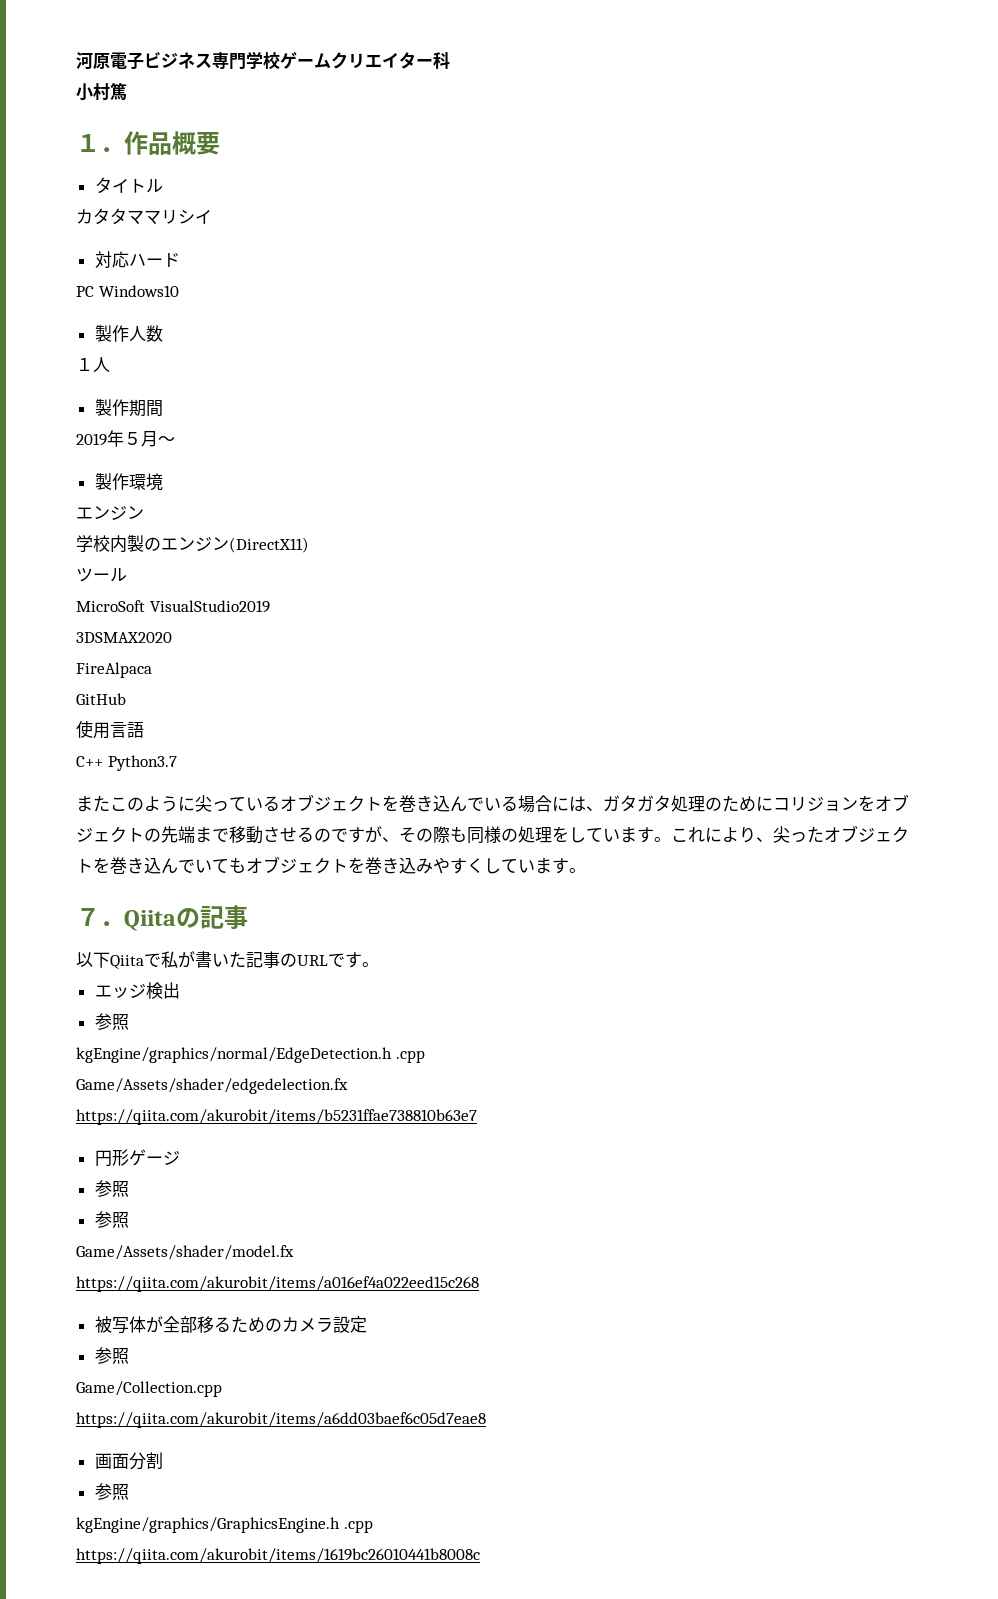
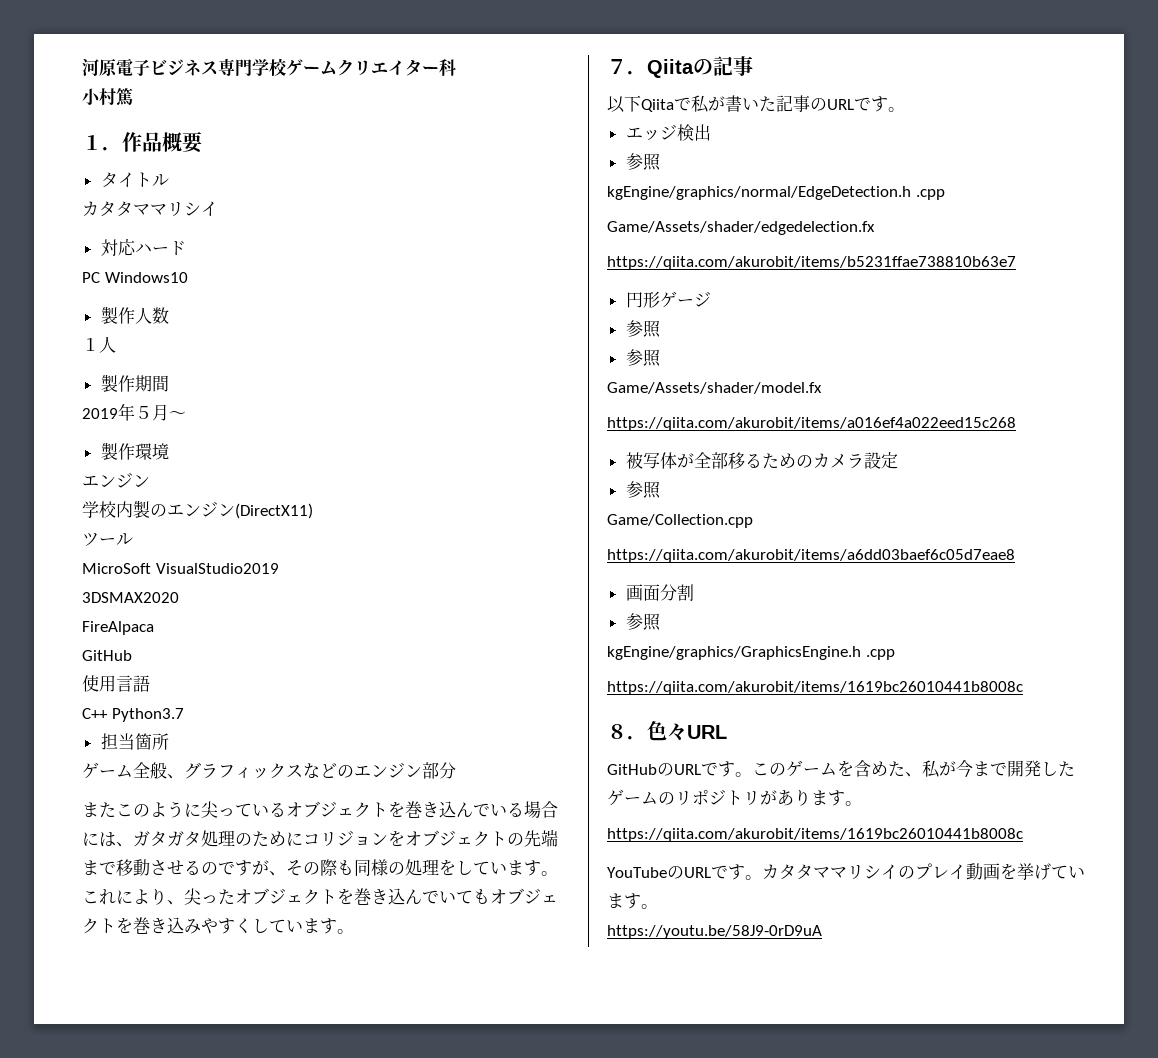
+ 担当箇所
+ ゲーム全般、グラフィックスなどのエンジン部分
+ ８．色々URL
+ GitHubのURLです。このゲームを含めた、私が今まで開発したゲームのリポジトリがあります。
+ https://qiita.com/akurobit/items/1619bc26010441b8008c
+ YouTubeのURLです。カタタママリシイのプレイ動画を挙げています。
+ https://youtu.be/58J9-0rD9uA

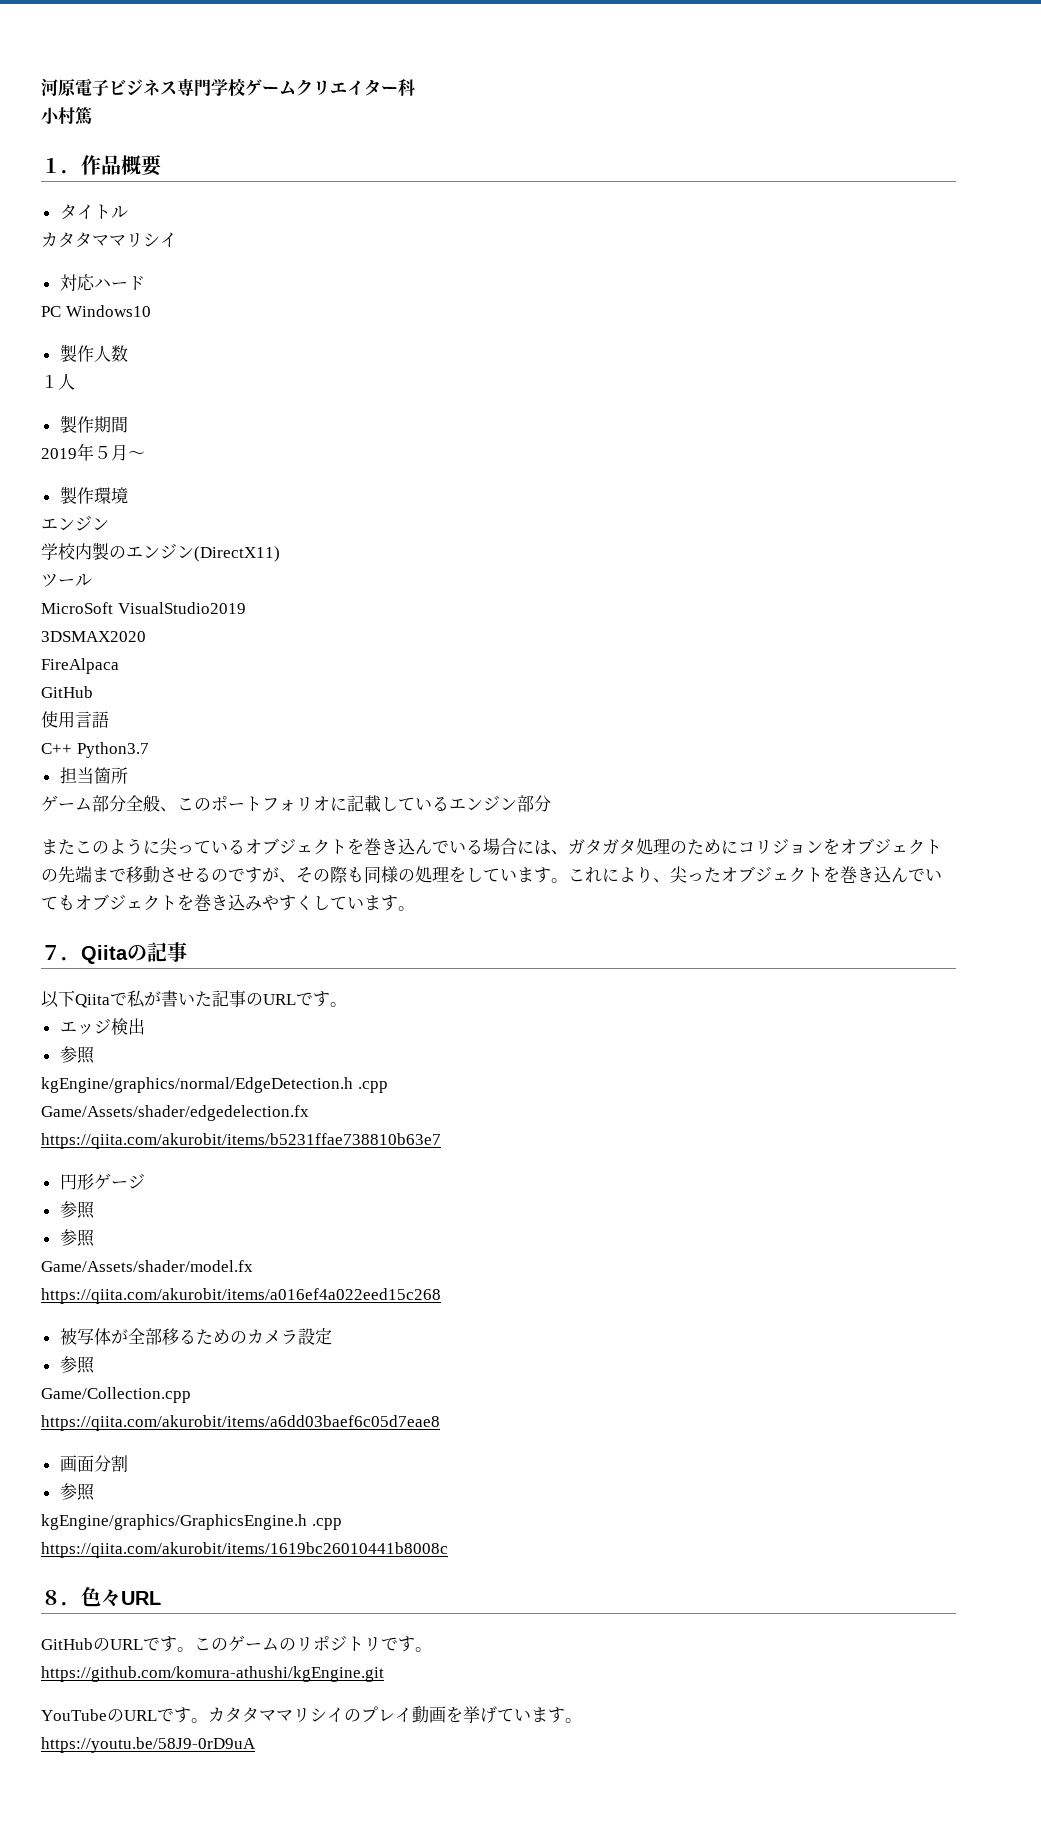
- ゲーム全般、グラフィックスなどのエンジン部分
+ ゲーム部分全般、このポートフォリオに記載しているエンジン部分
- このゲームを含めた、私が今まで開発したゲームのリポジトリがあります。
- https://qiita.com/akurobit/items/1619bc26010441b8008c
+ このゲームのリポジトリです。
+ https://github.com/komura-athushi/kgEngine.git

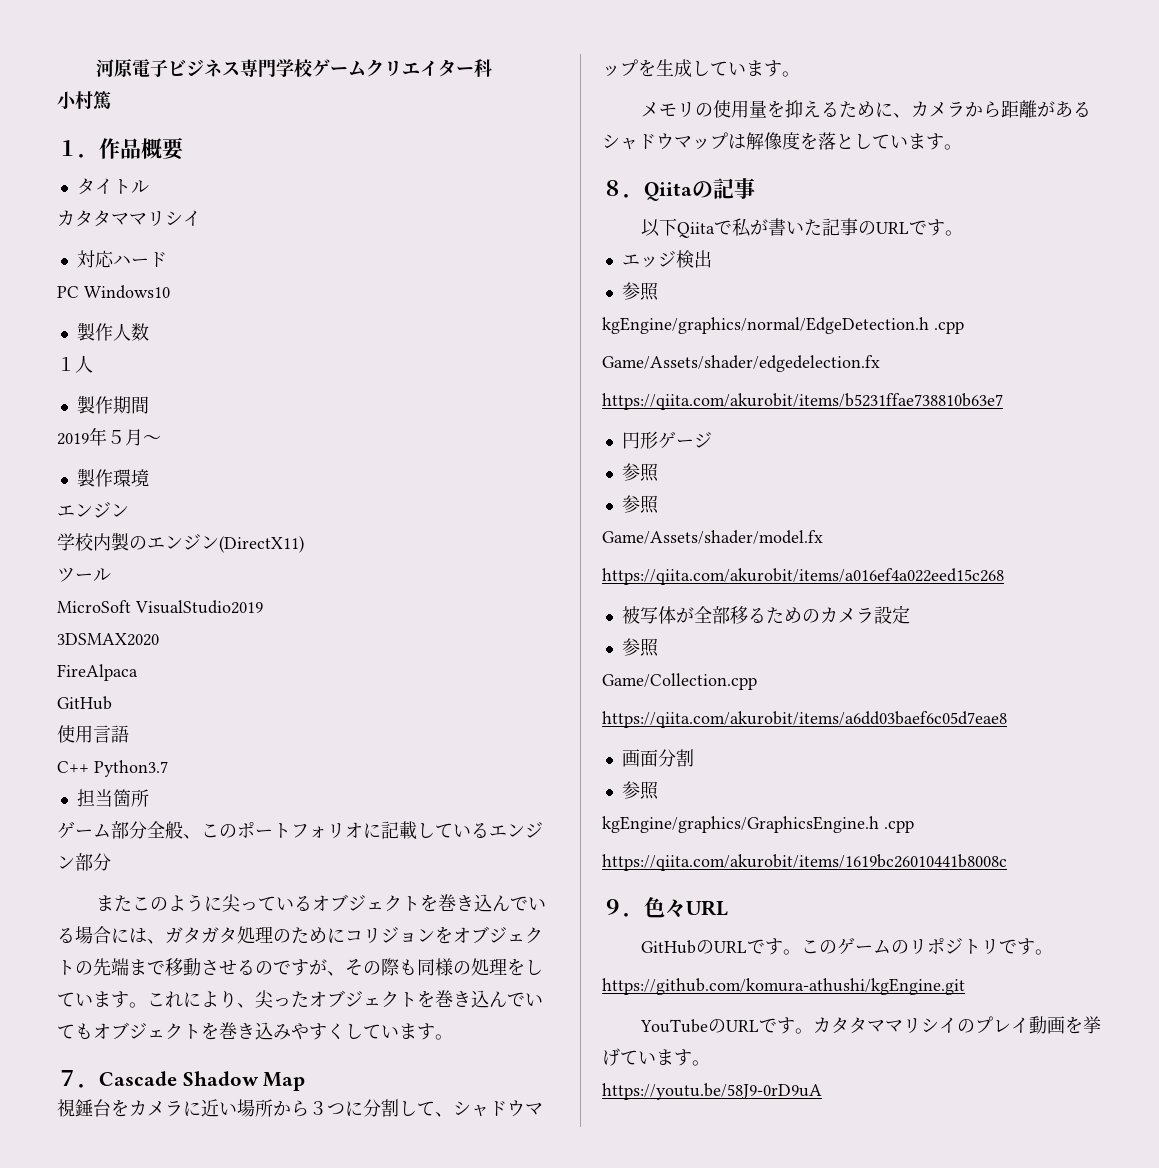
- ７．Qiitaの記事
+ ７．Cascade Shadow Map
+ 視錘台をカメラに近い場所から３つに分割して、シャドウマップを生成しています。
+ メモリの使用量を抑えるために、カメラから距離があるシャドウマップは解像度を落としています。
+ ８．Qiitaの記事
- ８．色々URL
+ ９．色々URL

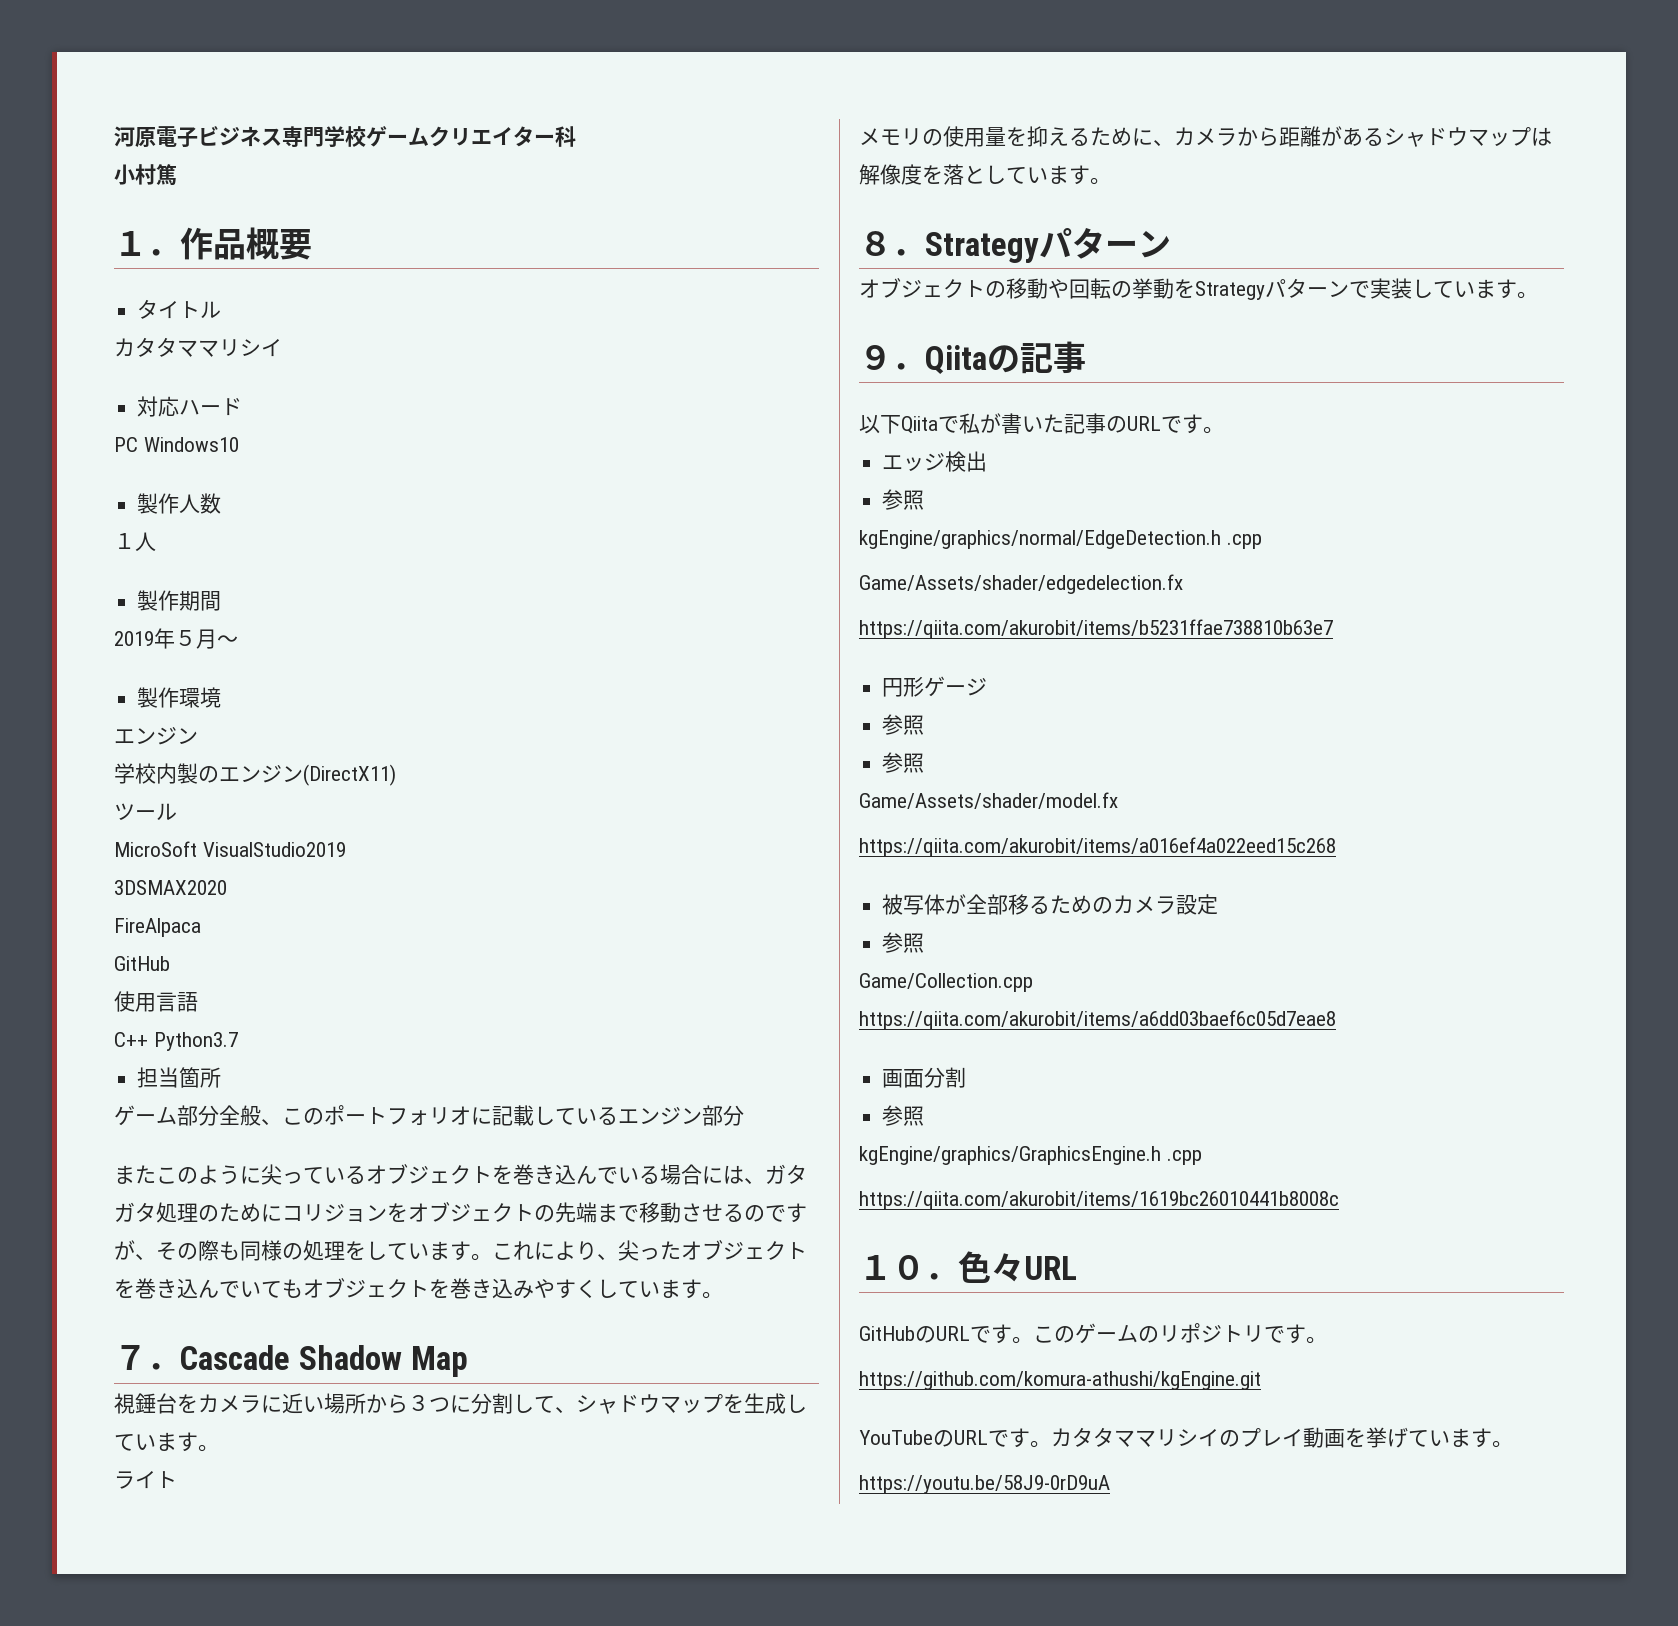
+ ライト
- ８．Qiitaの記事
+ ８．Strategyパターン
+ オブジェクトの移動や回転の挙動をStrategyパターンで実装しています。
+ ９．Qiitaの記事
- ９．色々URL
+ １０．色々URL

